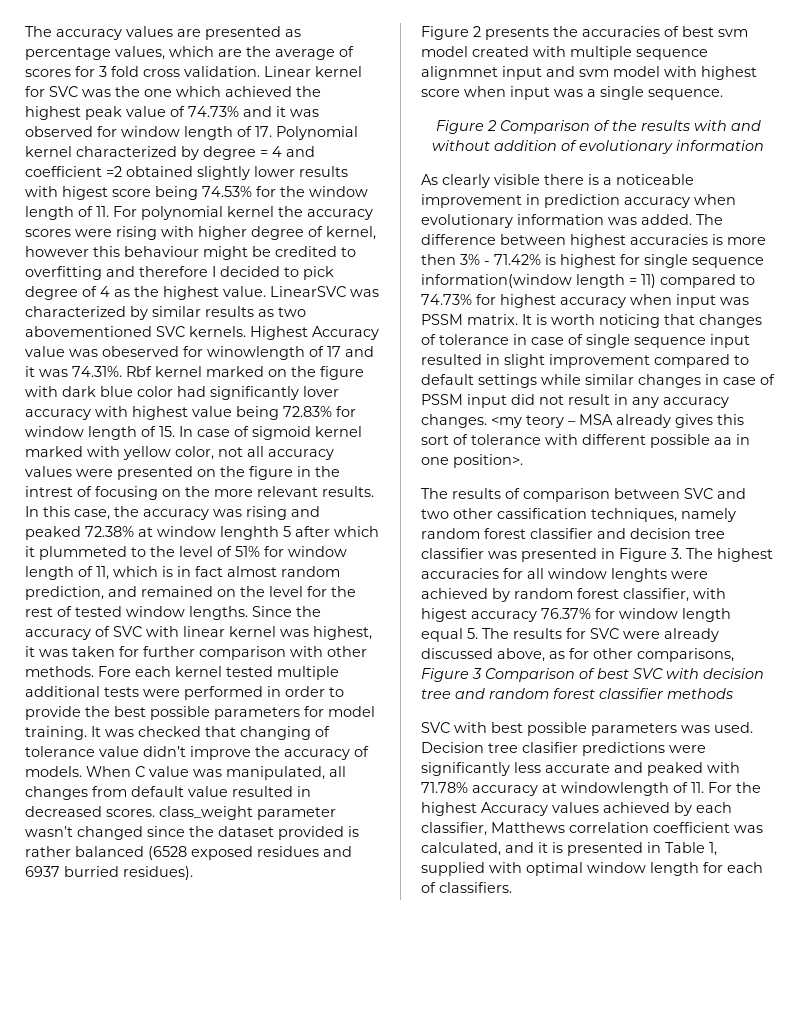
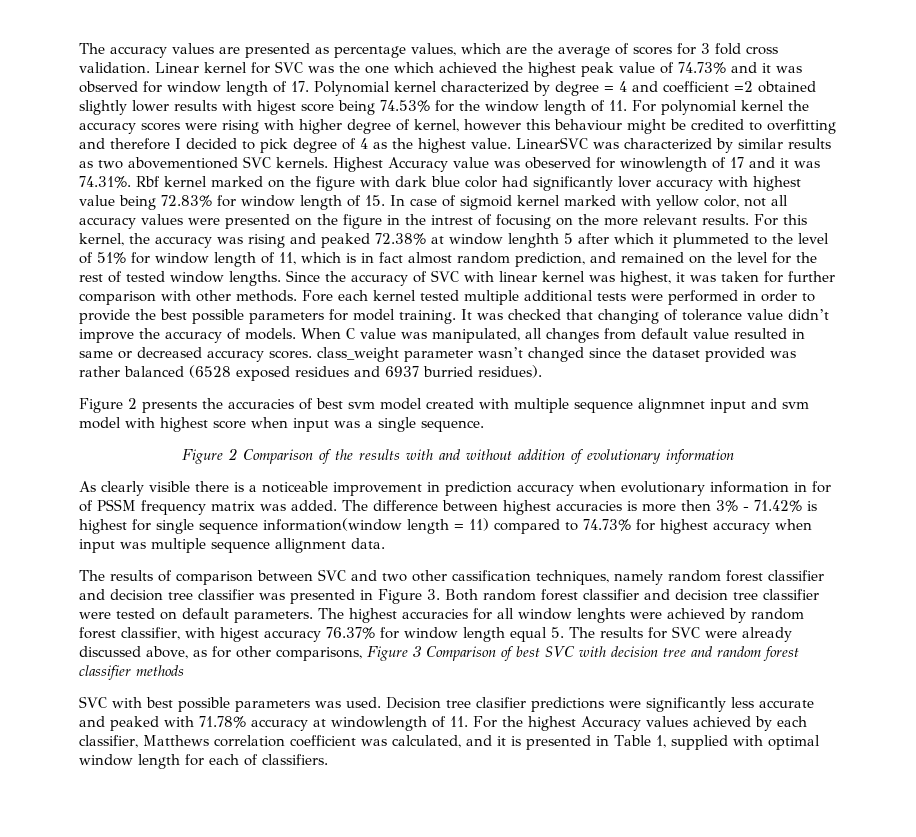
- In this case, the accuracy was rising and peaked 72.38% at window lenghth 5 after which it plummeted to the level of 51% for window length of 11, which is in fact almost random prediction, and remained on the level for the rest of tested window lengths.
+ For this kernel, the accuracy was rising and peaked 72.38% at window lenghth 5 after which it plummeted to the level of 51% for window length of 11, which is in fact almost random prediction, and remained on the level for the rest of tested window lengths.
- When C value was manipulated, all changes from default value resulted in decreased scores. class_weight parameter wasn’t changed since the dataset provided is rather balanced (6528 exposed residues and 6937 burried residues).
+ When C value was manipulated, all changes from default value resulted in same or decreased accuracy scores. class_weight parameter wasn’t changed since the dataset provided was rather balanced (6528 exposed residues and 6937 burried residues).
- As clearly visible there is a noticeable improvement in prediction accuracy when evolutionary information was added.
+ As clearly visible there is a noticeable improvement in prediction accuracy when evolutionary information in for of PSSM frequency matrix was added.
- The difference between highest accuracies is more then 3% - 71.42% is highest for single sequence information(window length = 11) compared to 74.73% for highest accuracy when input was PSSM matrix. It is worth noticing that changes of tolerance in case of single sequence input resulted in slight improvement compared to default settings while similar changes in case of PSSM input did not result in any accuracy changes. <my teory – MSA already gives this sort of tolerance with different possible aa in one position>.
+ The difference between highest accuracies is more then 3% - 71.42% is highest for single sequence information(window length = 11) compared to 74.73% for highest accuracy when input was multiple sequence allignment data.
- The results of comparison between SVC and two other cassification techniques, namely random forest classifier and decision tree classifier was presented in Figure 3. The highest accuracies for all window lenghts were achieved by random forest classifier, with higest accuracy 76.37% for window length equal 5. The results for SVC were already discussed above, as for other comparisons, Figure 3 Comparison of best SVC with decision tree and random forest classifier methods
+ The results of comparison between SVC and two other cassification techniques, namely random forest classifier and decision tree classifier was presented in Figure 3. Both random forest classifier and decision tree classifier were tested on default parameters. The highest accuracies for all window lenghts were achieved by random forest classifier, with higest accuracy 76.37% for window length equal 5. The results for SVC were already discussed above, as for other comparisons, Figure 3 Comparison of best SVC with decision tree and random forest classifier methods

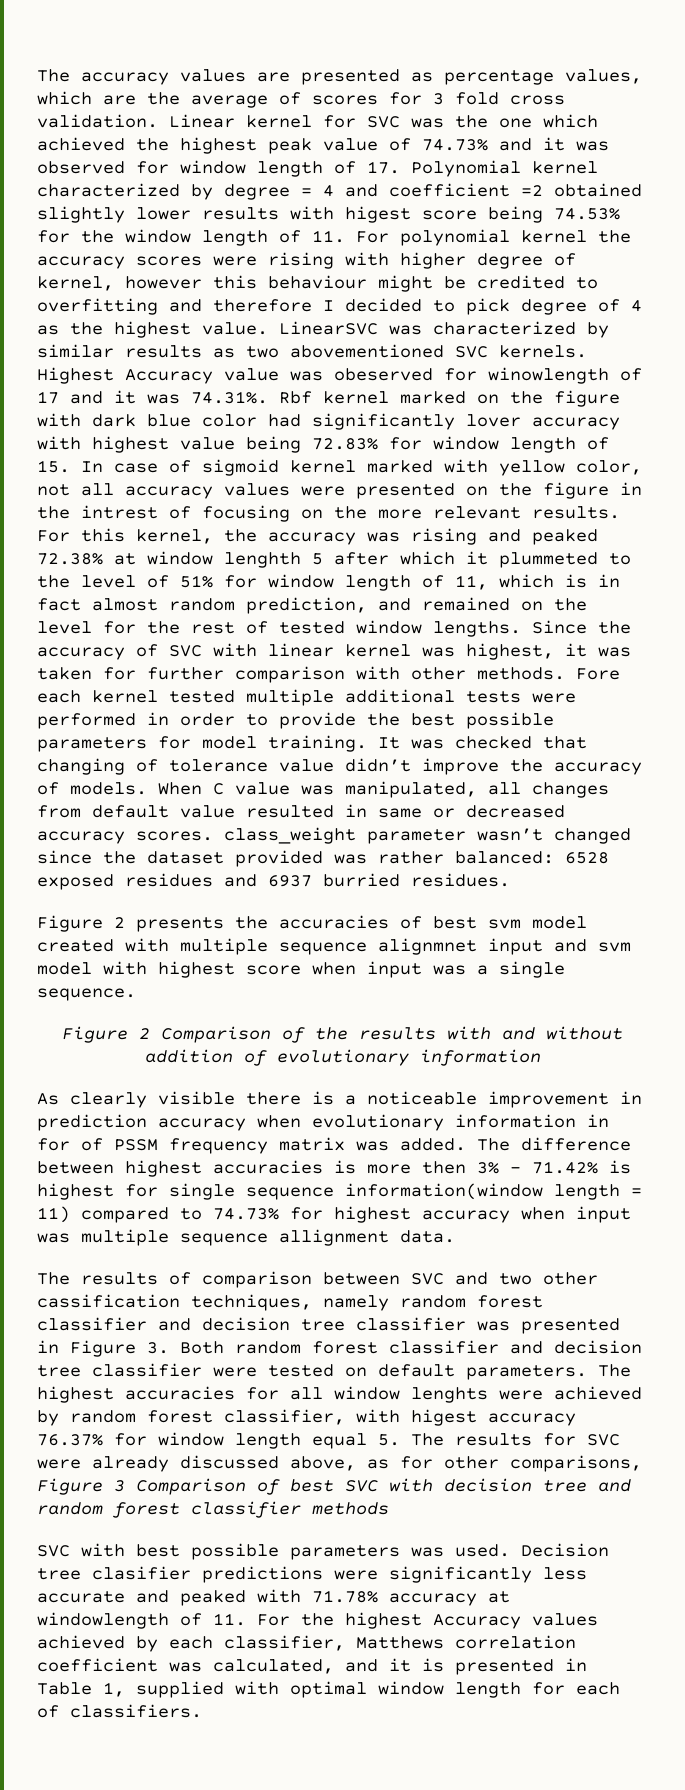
- When C value was manipulated, all changes from default value resulted in same or decreased accuracy scores. class_weight parameter wasn’t changed since the dataset provided was rather balanced (6528 exposed residues and 6937 burried residues).
+ When C value was manipulated, all changes from default value resulted in same or decreased accuracy scores. class_weight parameter wasn’t changed since the dataset provided was rather balanced: 6528 exposed residues and 6937 burried residues.

